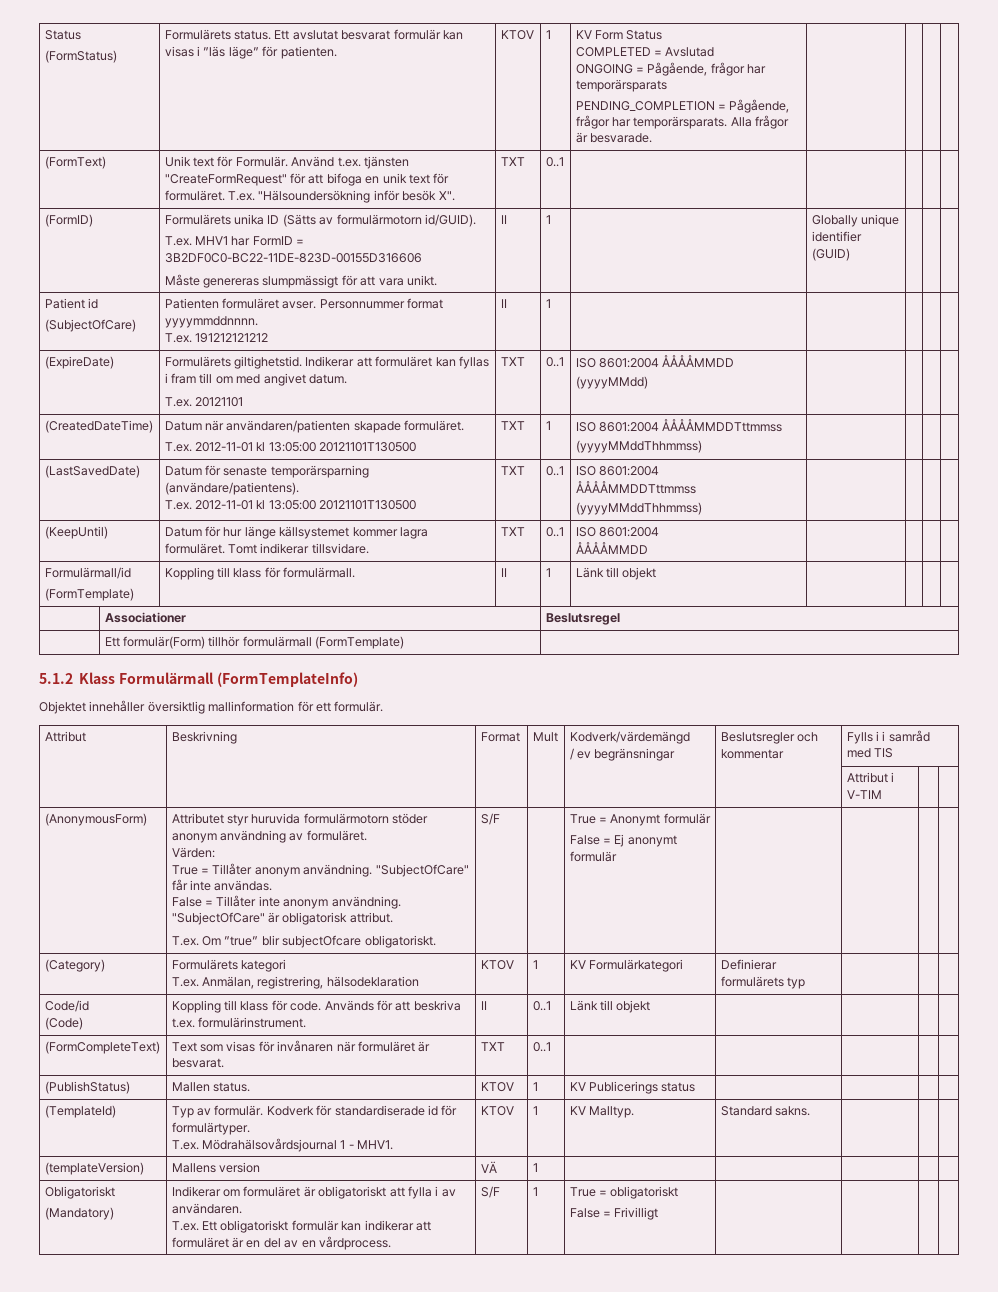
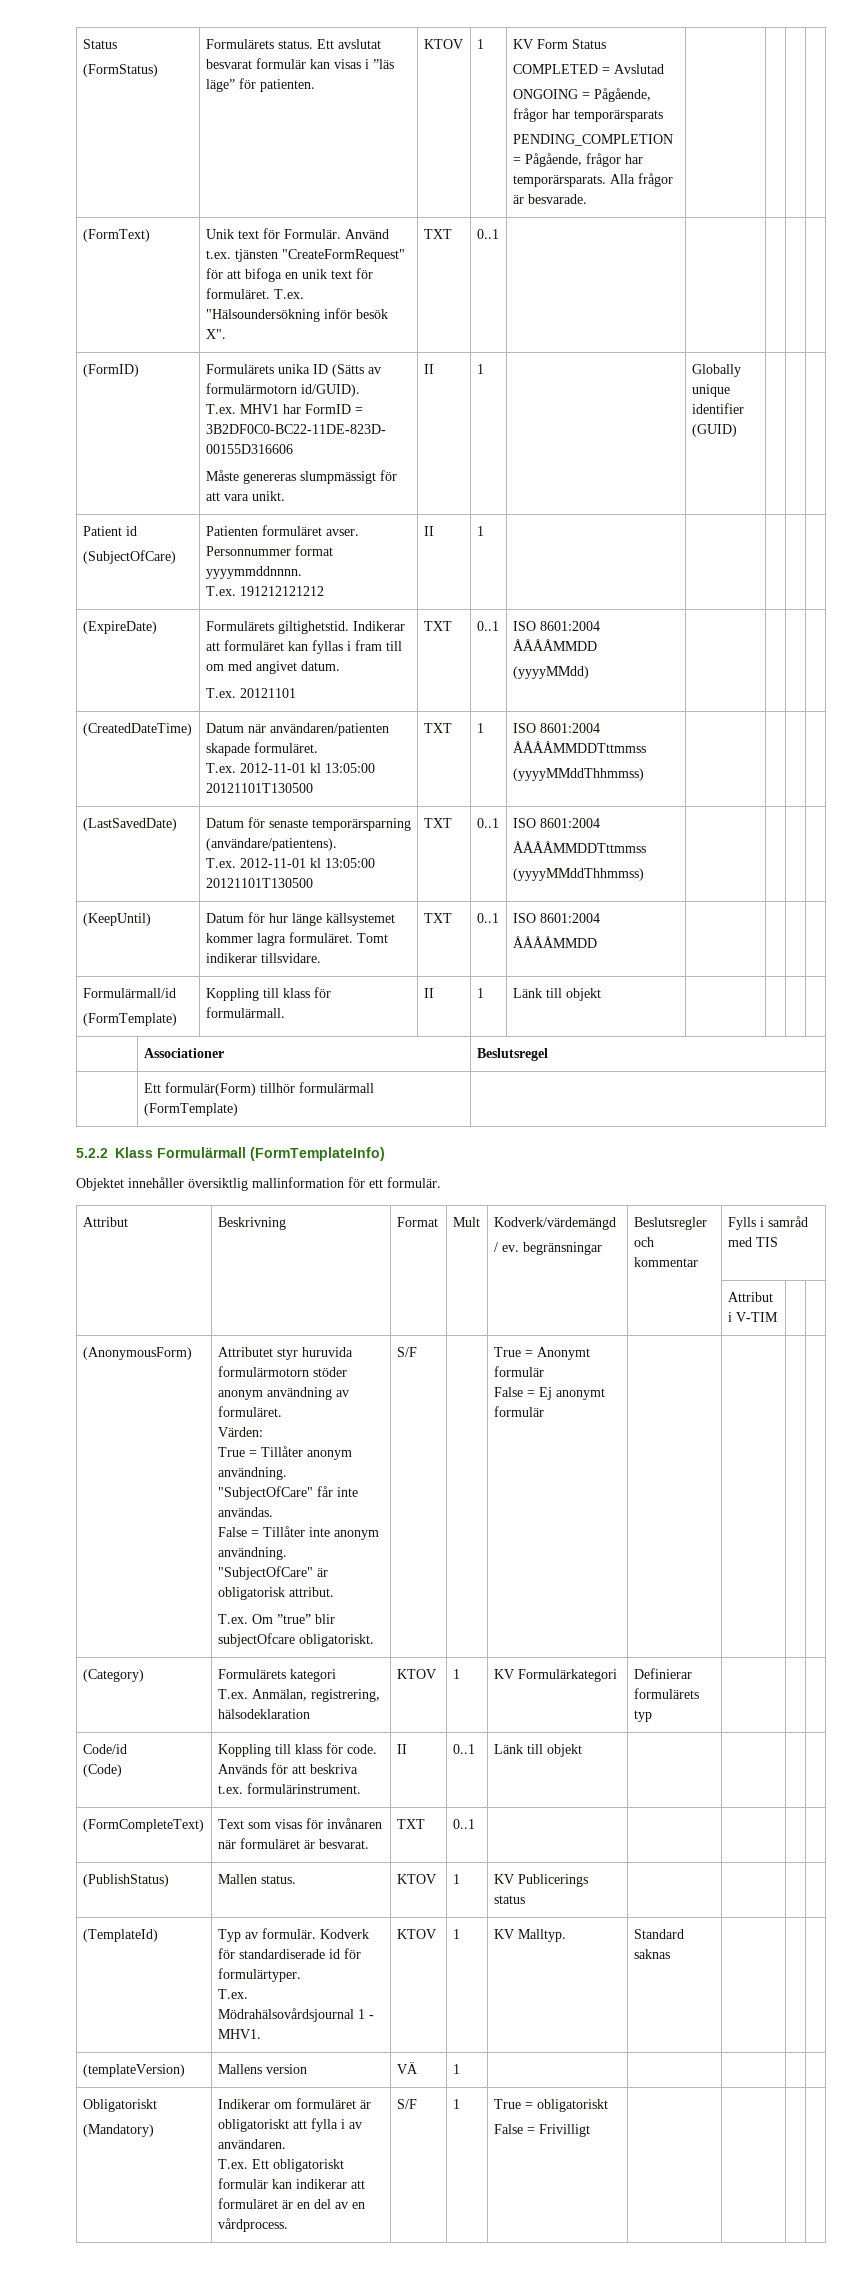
- 5.1.2 Klass Formulärmall (FormTemplateInfo)
+ 5.2.2 Klass Formulärmall (FormTemplateInfo)
  Attribut | Beskrivning | Format | Mult | Kodverk/värdemängd
- / ev begränsningar | Beslutsregler och kommentar | Fylls i i samråd med TIS
+ / ev. begränsningar | Beslutsregler och kommentar | Fylls i samråd med TIS
  (TemplateId) | Typ av formulär. Kodverk för standardiserade id för formulärtyper.
- T.ex. Mödrahälsovårdsjournal 1 - MHV1. | KTOV | 1 | KV Malltyp. | Standard sakns. | | |
+ T.ex. Mödrahälsovårdsjournal 1 - MHV1. | KTOV | 1 | KV Malltyp. | Standard saknas | | |

